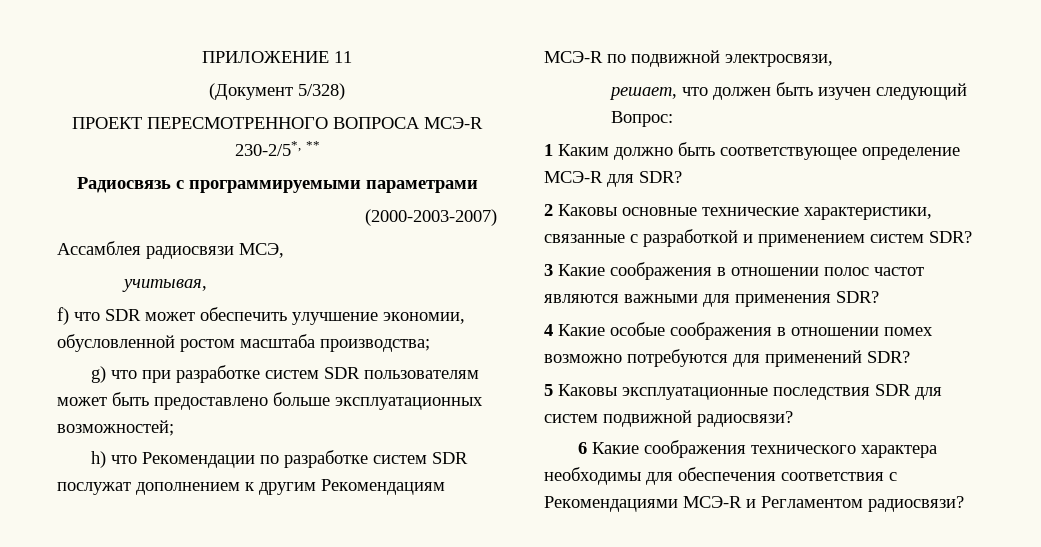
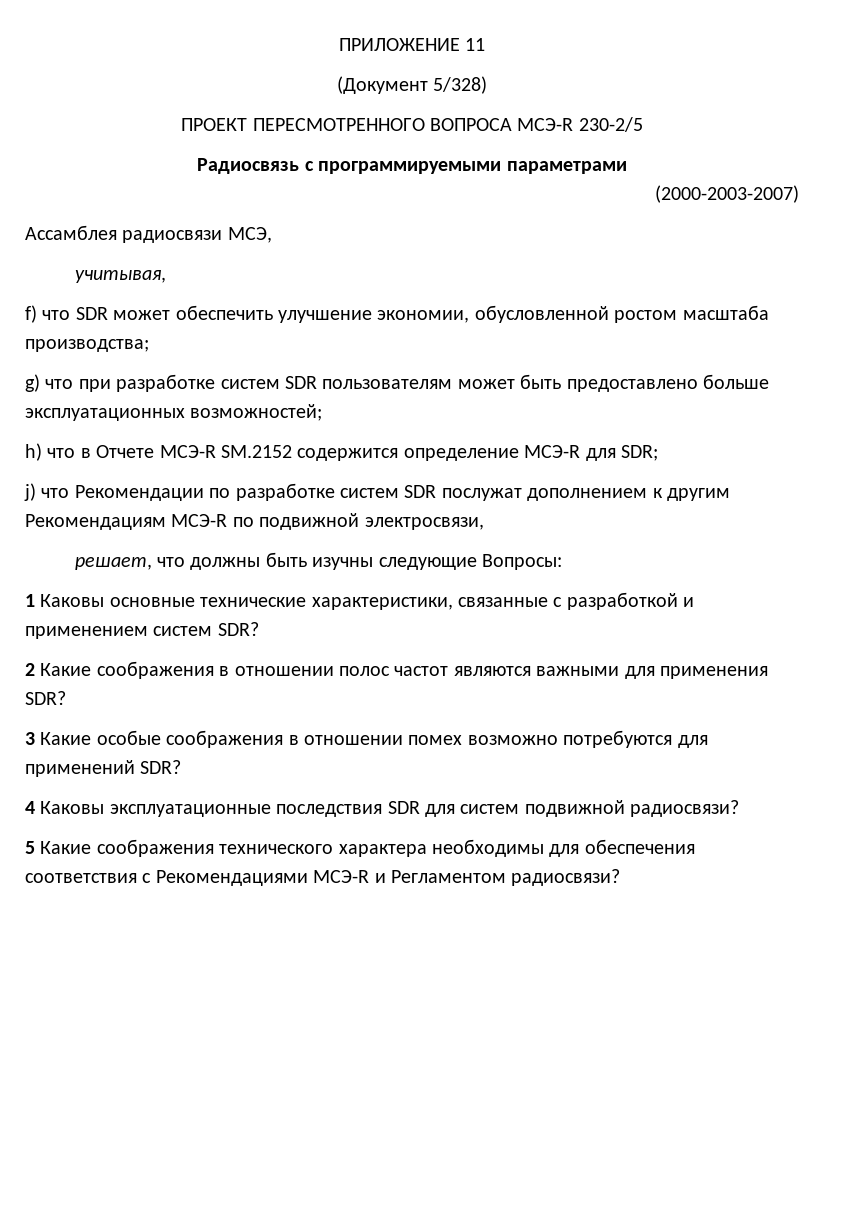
- ПРОЕКТ ПЕРЕСМОТРЕННОГО ВОПРОСА МСЭ-R 230-2/5*, **
+ ПРОЕКТ ПЕРЕСМОТРЕННОГО ВОПРОСА МСЭ-R 230-2/5
- h) что Рекомендации по разработке систем SDR послужат дополнением к другим Рекомендациям МСЭ-R по подвижной электросвязи,
+ h) что в Отчете МСЭ-R SM.2152 содержится определение МСЭ-R для SDR;
+ j) что Рекомендации по разработке систем SDR послужат дополнением к другим Рекомендациям МСЭ-R по подвижной электросвязи,
- решает, что должен быть изучен следующий Вопрос:
- 1 Каким должно быть соответствующее определение МСЭ-R для SDR?
- 2 Каковы основные технические характеристики, связанные с разработкой и применением систем SDR?
+ решает, что должны быть изучны следующие Вопросы:
+ 1 Каковы основные технические характеристики, связанные с разработкой и применением систем SDR?
- 3 Какие соображения в отношении полос частот являются важными для применения SDR?
+ 2 Какие соображения в отношении полос частот являются важными для применения SDR?
- 4 Какие особые соображения в отношении помех возможно потребуются для применений SDR?
+ 3 Какие особые соображения в отношении помех возможно потребуются для применений SDR?
- 5 Каковы эксплуатационные последствия SDR для систем подвижной радиосвязи?
+ 4 Каковы эксплуатационные последствия SDR для систем подвижной радиосвязи?
- 6 Какие соображения технического характера необходимы для обеспечения соответствия с Рекомендациями МСЭ-R и Регламентом радиосвязи?
+ 5 Какие соображения технического характера необходимы для обеспечения соответствия с Рекомендациями МСЭ-R и Регламентом радиосвязи?

